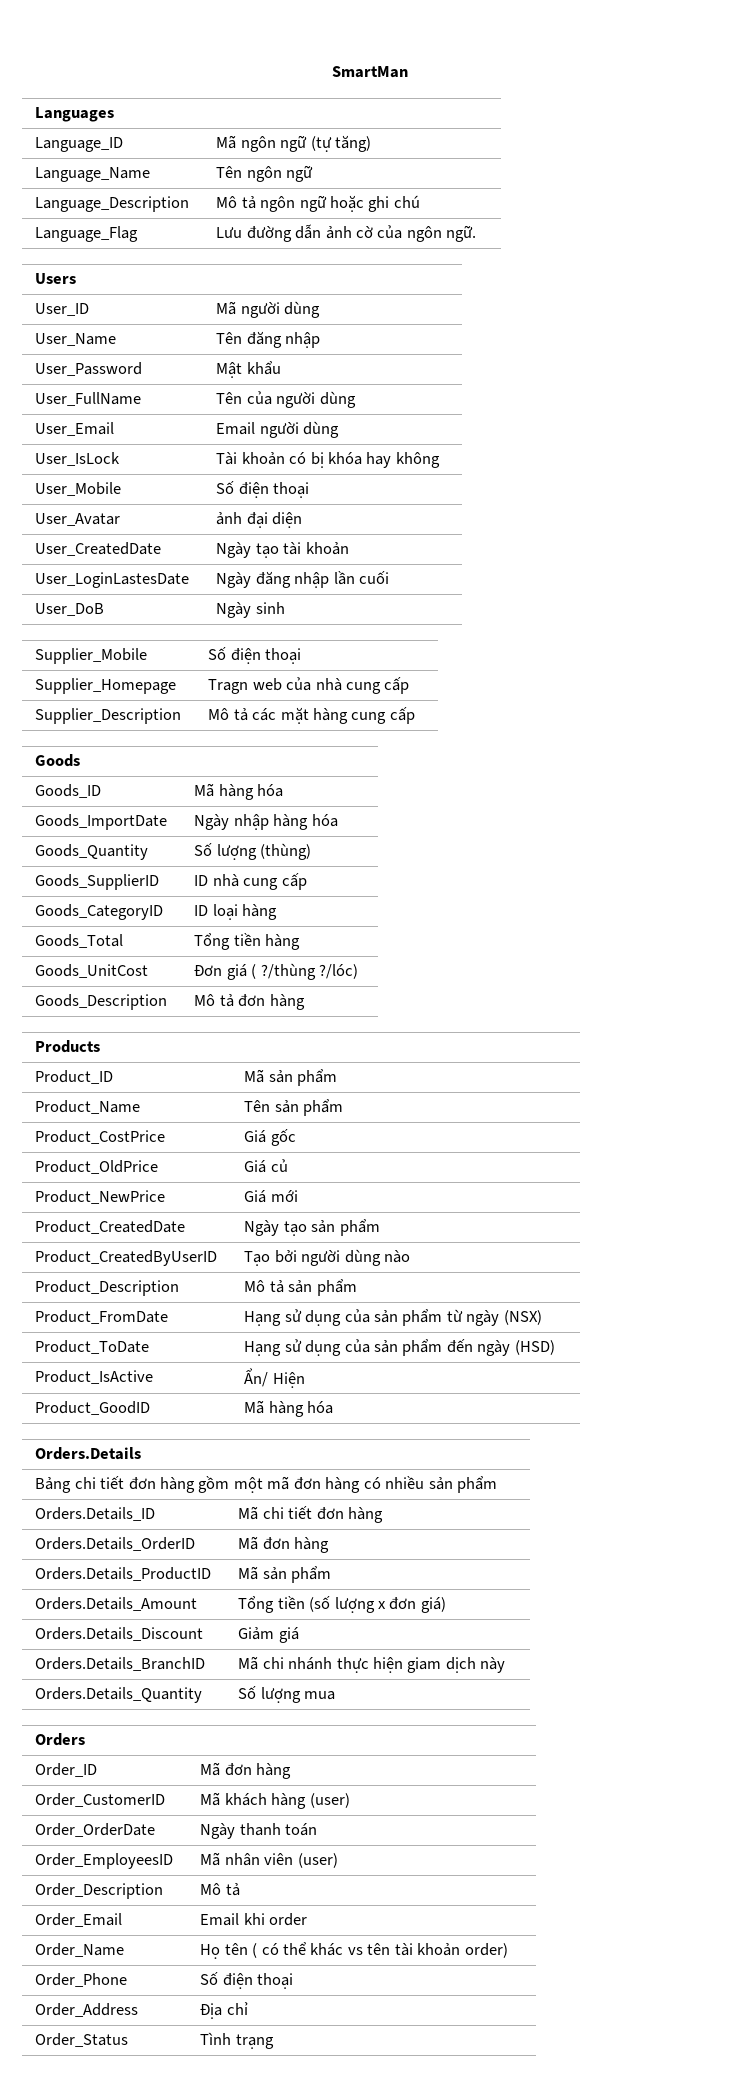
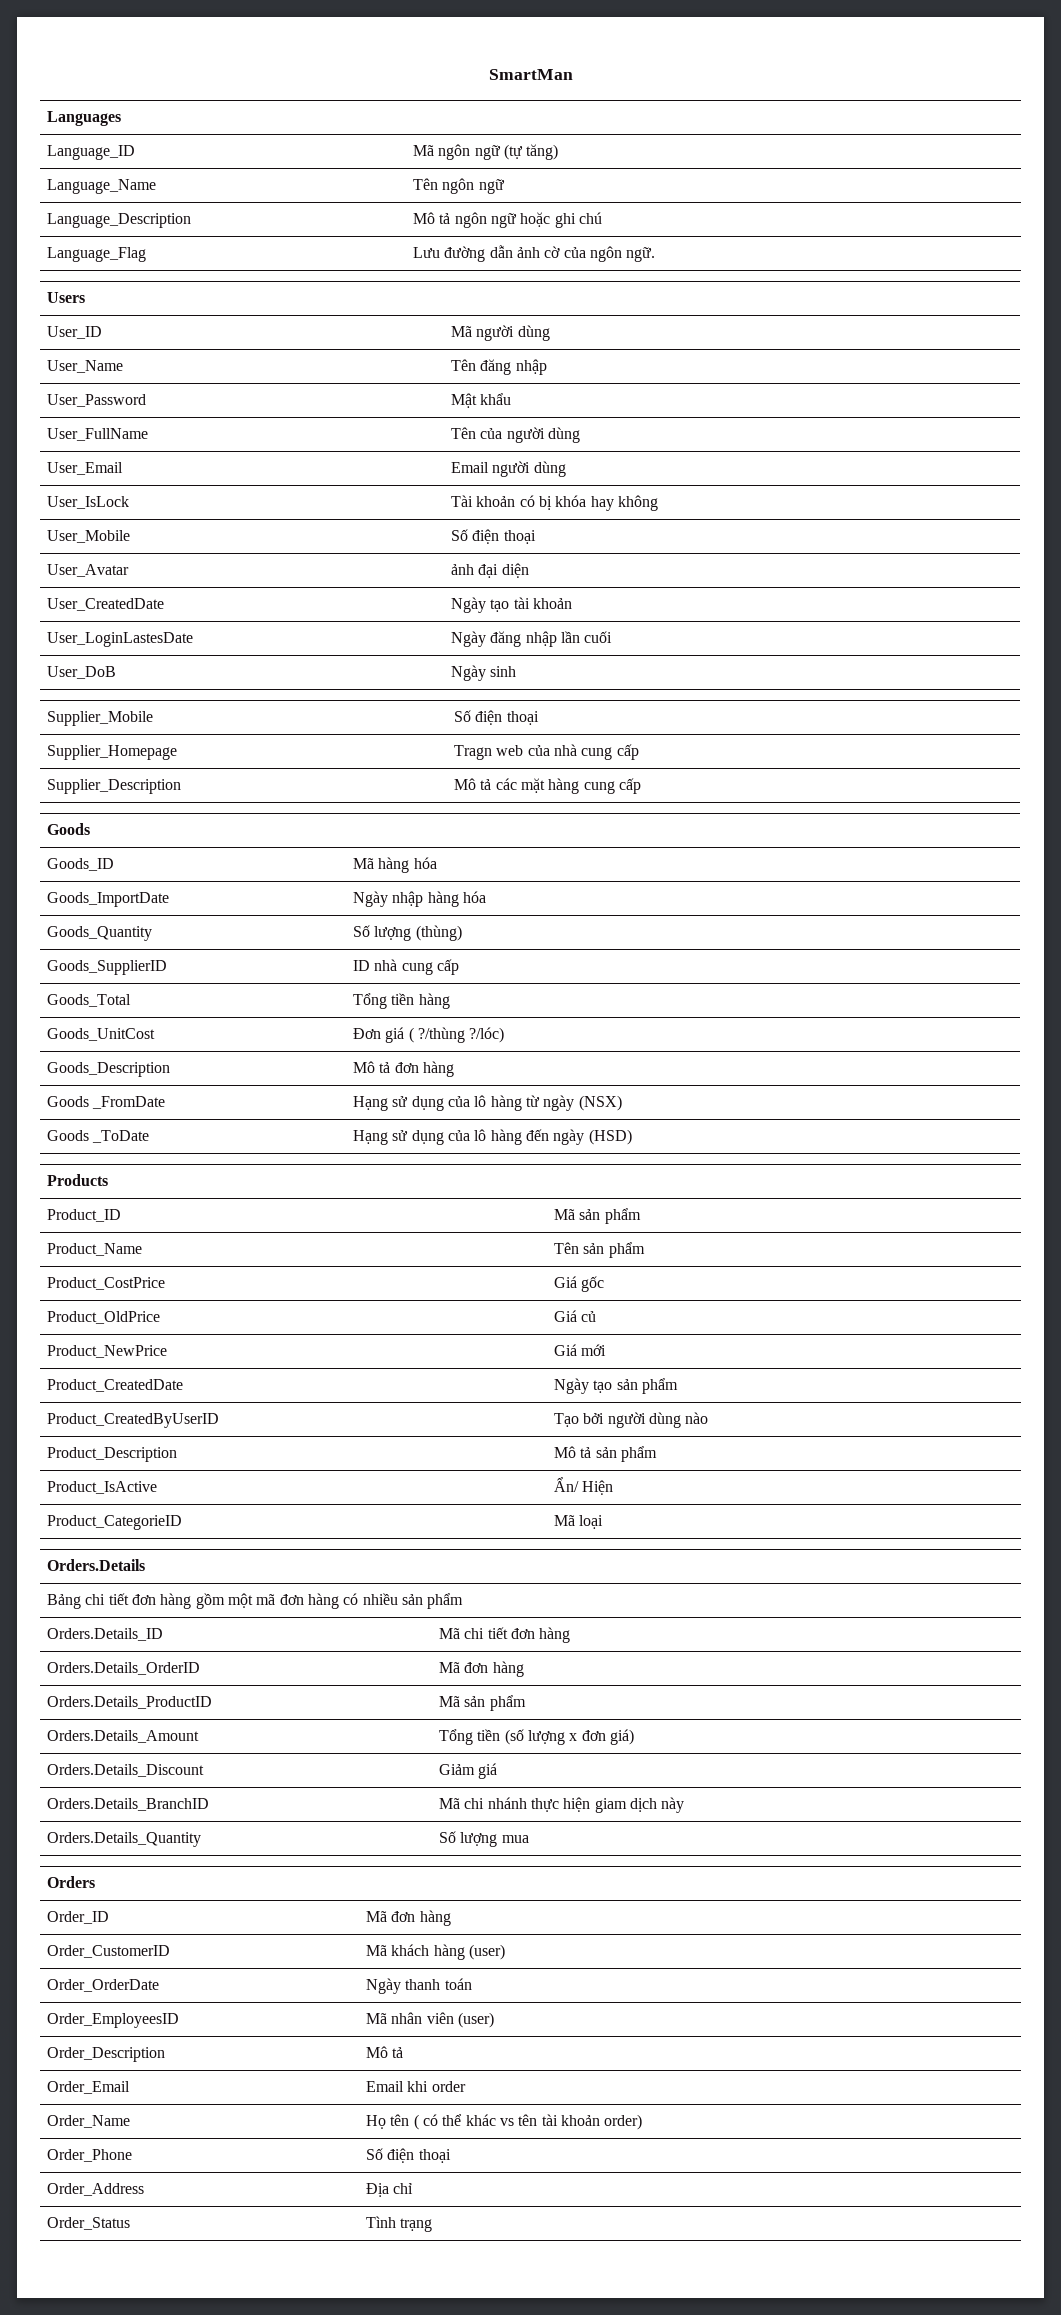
- Goods_CategoryID | ID loại hàng
+ Goods _FromDate | Hạng sử dụng của lô hàng từ ngày (NSX)
+ Goods _ToDate | Hạng sử dụng của lô hàng đến ngày (HSD)
- Product_FromDate | Hạng sử dụng của sản phẩm từ ngày (NSX)
- Product_ToDate | Hạng sử dụng của sản phẩm đến ngày (HSD)
- Product_GoodID | Mã hàng hóa
+ Product_CategorieID | Mã loại

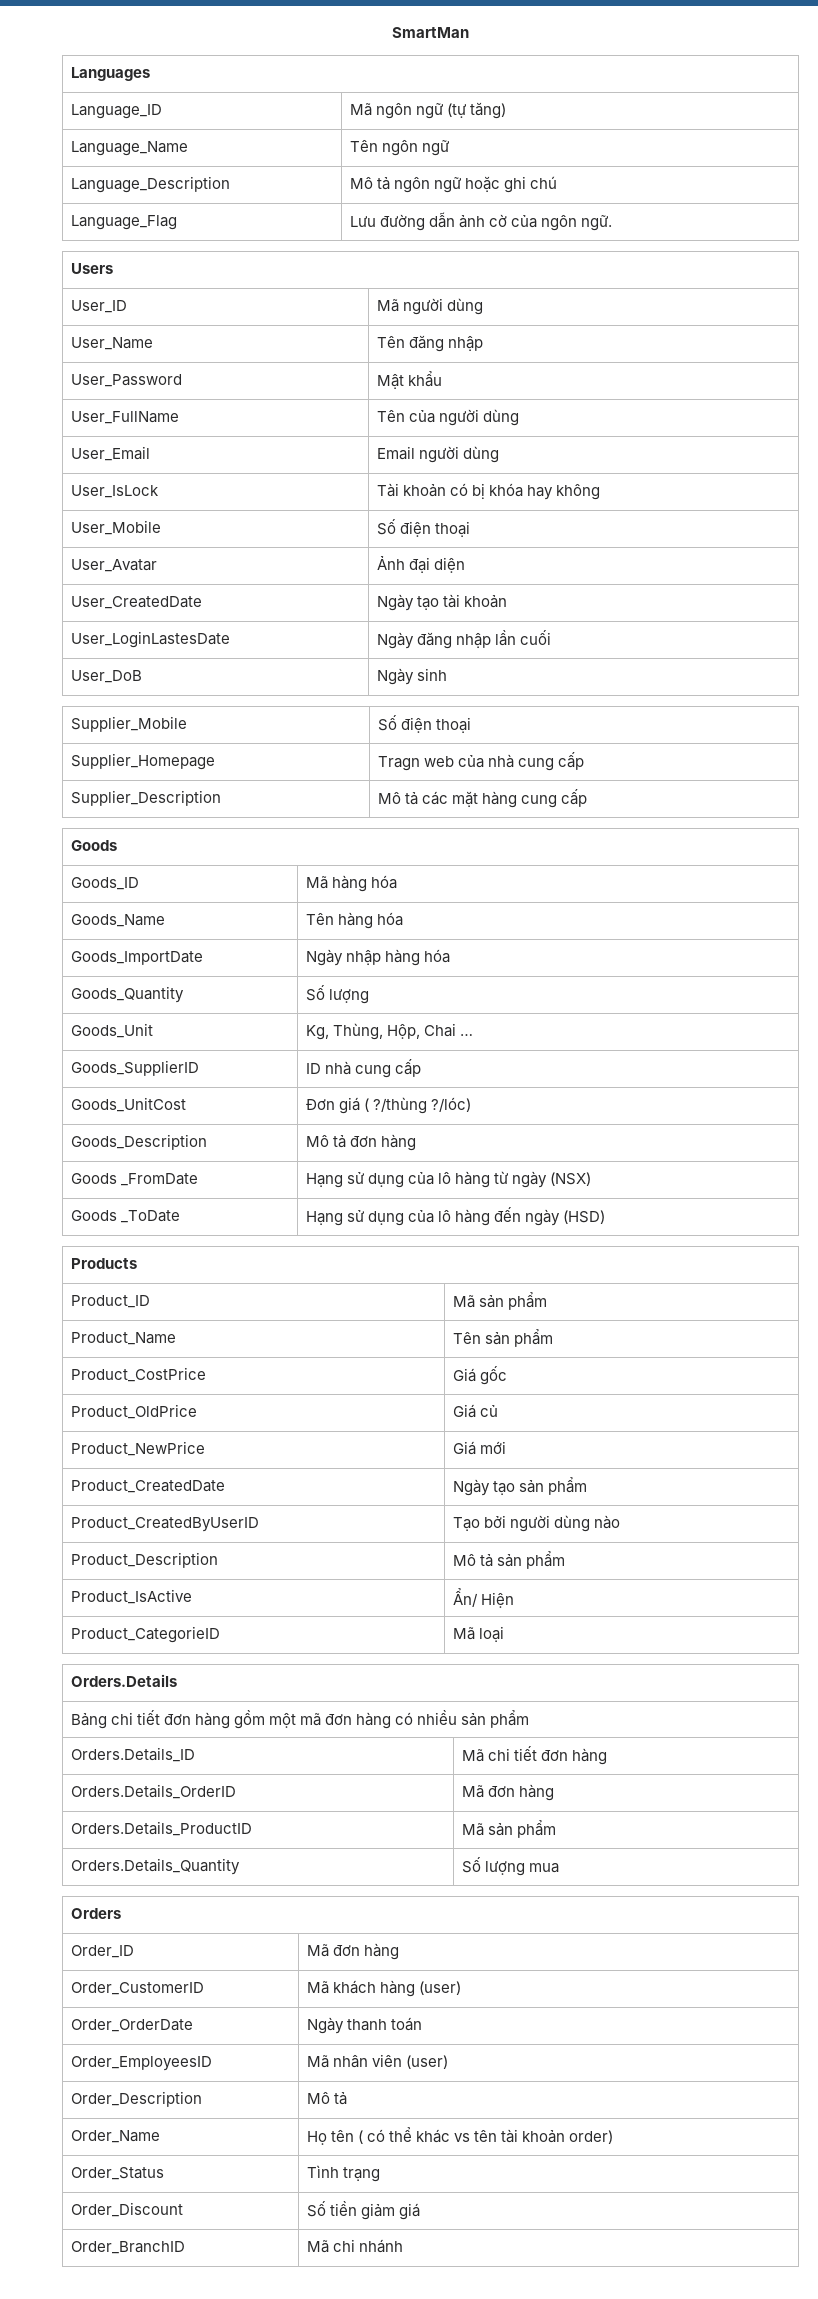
- User_Avatar | ảnh đại diện
+ User_Avatar | Ảnh đại diện
+ Goods_Name | Tên hàng hóa
- Goods_Quantity | Số lượng (thùng)
+ Goods_Quantity | Số lượng
+ Goods_Unit | Kg, Thùng, Hộp, Chai …
- Goods_Total | Tổng tiền hàng
- Orders.Details_Amount | Tổng tiền (số lượng x đơn giá)
- Orders.Details_Discount | Giảm giá
- Orders.Details_BranchID | Mã chi nhánh thực hiện giam dịch này
- Order_Email | Email khi order
- Order_Phone | Số điện thoại
- Order_Address | Địa chỉ
  Order_Status | Tình trạng
+ Order_Discount | Số tiền giảm giá
+ Order_BranchID | Mã chi nhánh

